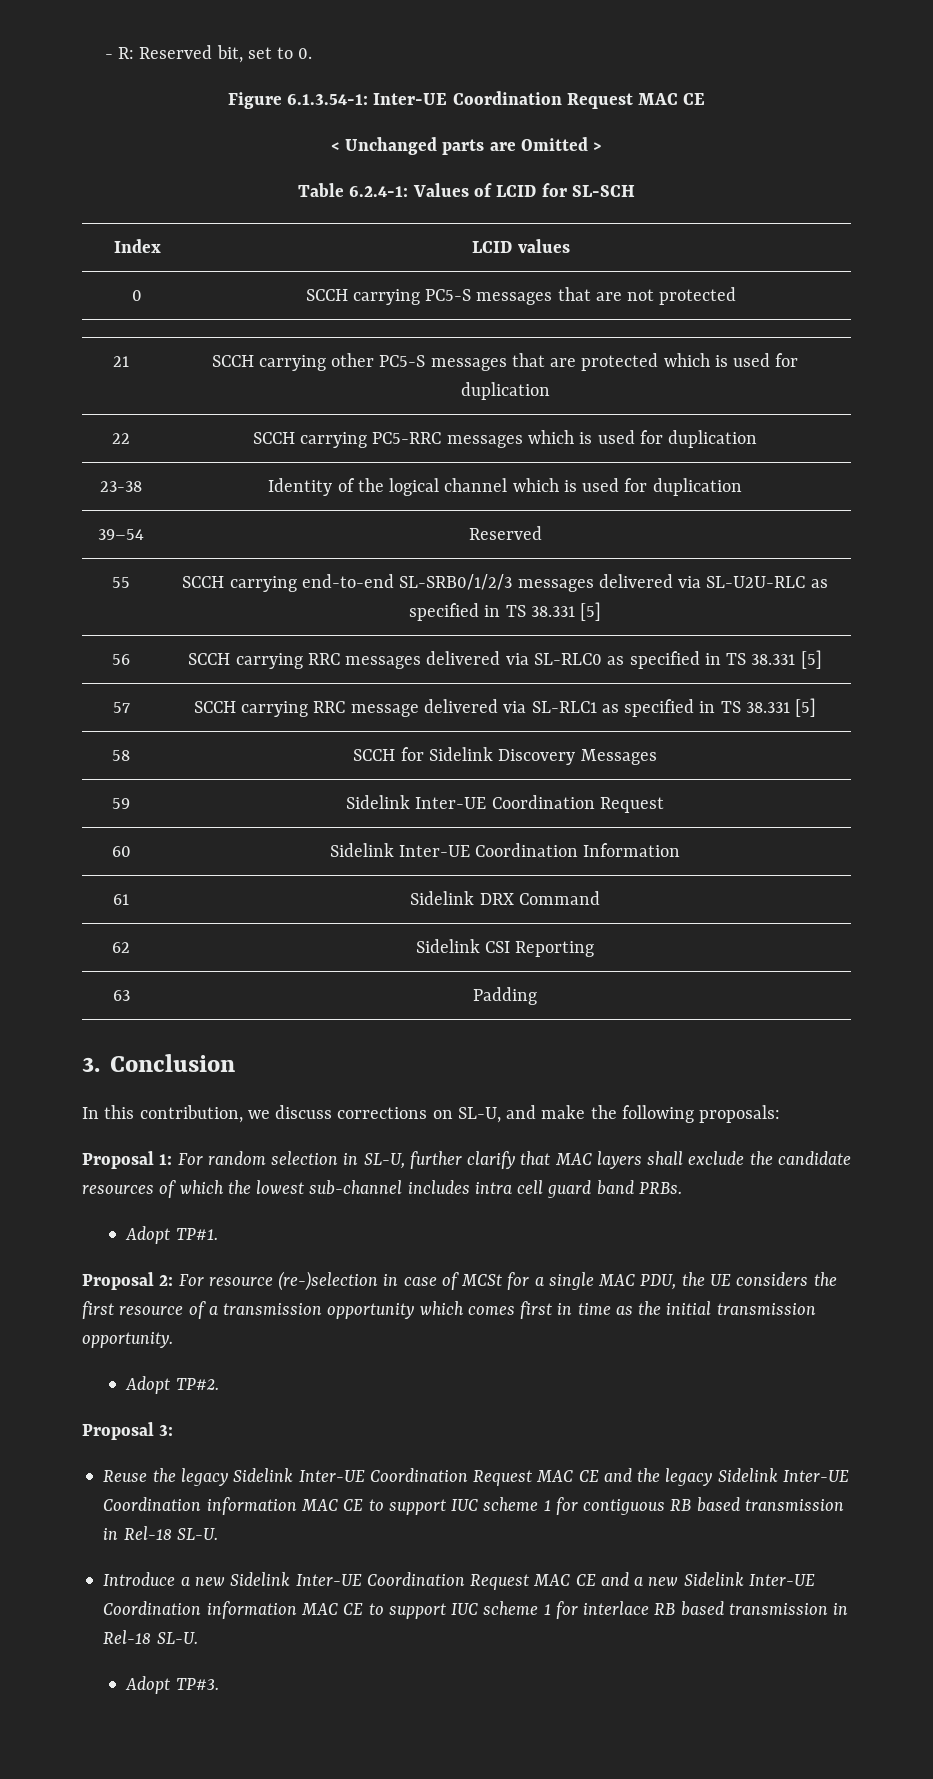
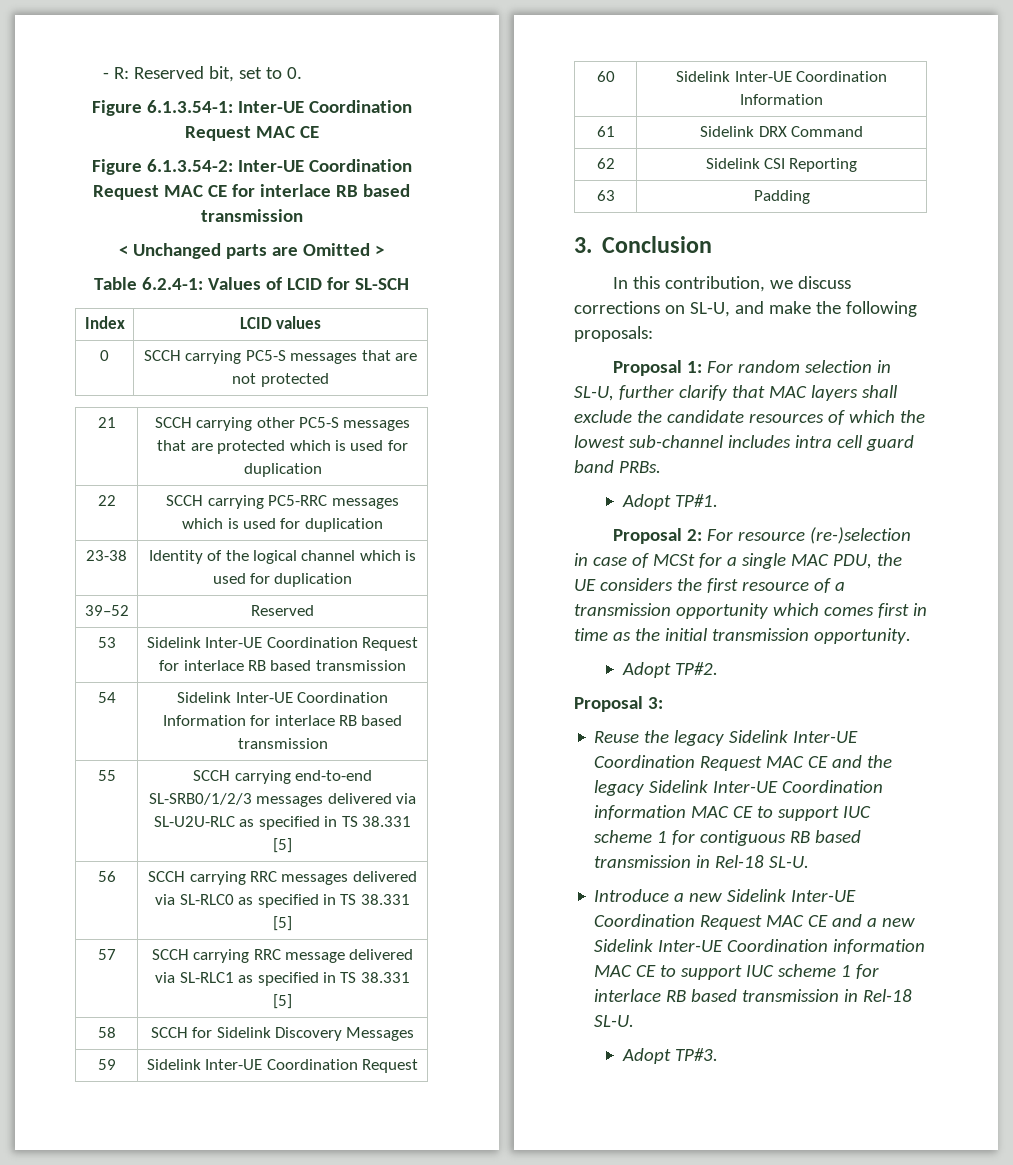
+ Figure 6.1.3.54-2: Inter-UE Coordination Request MAC CE for interlace RB based transmission
- 39–54 | Reserved
+ 39–52 | Reserved
+ 53 | Sidelink Inter-UE Coordination Request for interlace RB based transmission
+ 54 | Sidelink Inter-UE Coordination Information for interlace RB based transmission

